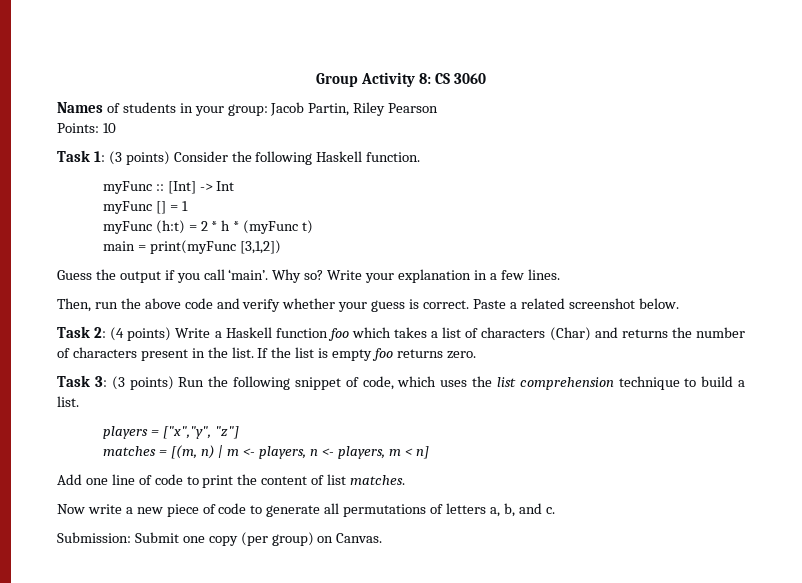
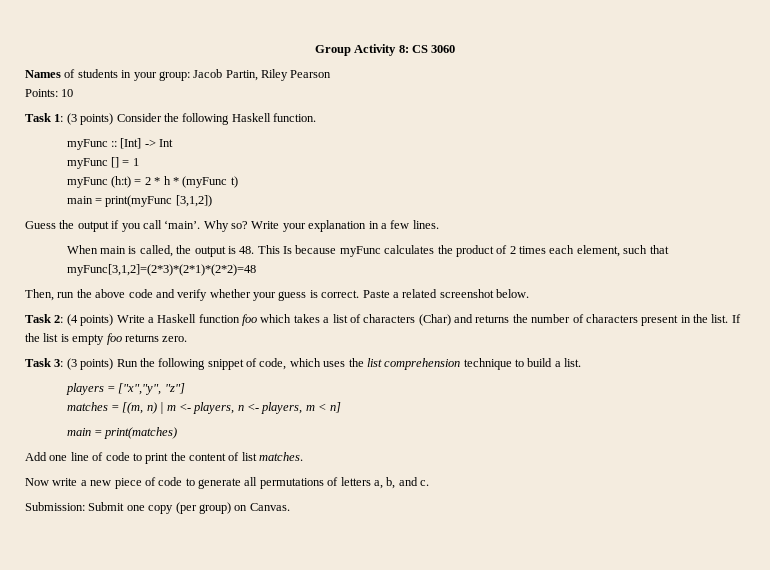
+ When main is called, the output is 48. This Is because myFunc calculates the product of 2 times each element, such that myFunc[3,1,2]=(2*3)*(2*1)*(2*2)=48
+ main = print(matches)

